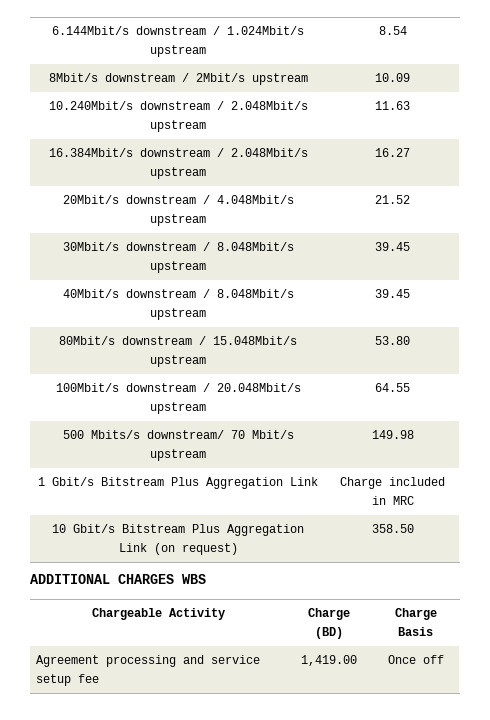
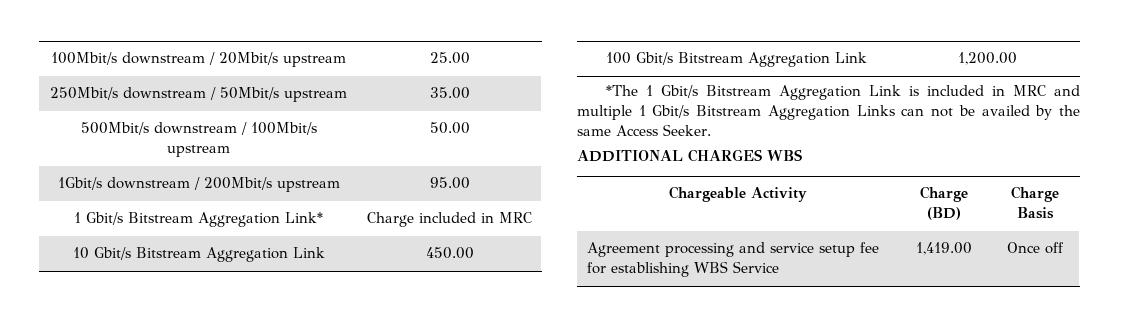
- 6.144Mbit/s downstream / 1.024Mbit/s upstream | 8.54
- 8Mbit/s downstream / 2Mbit/s upstream | 10.09
- 10.240Mbit/s downstream / 2.048Mbit/s upstream | 11.63
- 16.384Mbit/s downstream / 2.048Mbit/s upstream | 16.27
- 20Mbit/s downstream / 4.048Mbit/s upstream | 21.52
- 30Mbit/s downstream / 8.048Mbit/s upstream | 39.45
- 40Mbit/s downstream / 8.048Mbit/s upstream | 39.45
- 80Mbit/s downstream / 15.048Mbit/s upstream | 53.80
- 100Mbit/s downstream / 20.048Mbit/s upstream | 64.55
- 500 Mbits/s downstream/ 70 Mbit/s upstream | 149.98
- 1 Gbit/s Bitstream Plus Aggregation Link | Charge included in MRC
+ 100Mbit/s downstream / 20Mbit/s upstream | 25.00
+ 250Mbit/s downstream / 50Mbit/s upstream | 35.00
+ 500Mbit/s downstream / 100Mbit/s upstream | 50.00
+ 1Gbit/s downstream / 200Mbit/s upstream | 95.00
+ 1 Gbit/s Bitstream Aggregation Link* | Charge included in MRC
- 10 Gbit/s Bitstream Plus Aggregation Link (on request) | 358.50
+ 10 Gbit/s Bitstream Aggregation Link | 450.00
+ 100 Gbit/s Bitstream Aggregation Link | 1,200.00
+ *The 1 Gbit/s Bitstream Aggregation Link is included in MRC and multiple 1 Gbit/s Bitstream Aggregation Links can not be availed by the same Access Seeker.
- Agreement processing and service setup fee | 1,419.00 | Once off
+ Agreement processing and service setup fee for establishing WBS Service | 1,419.00 | Once off

